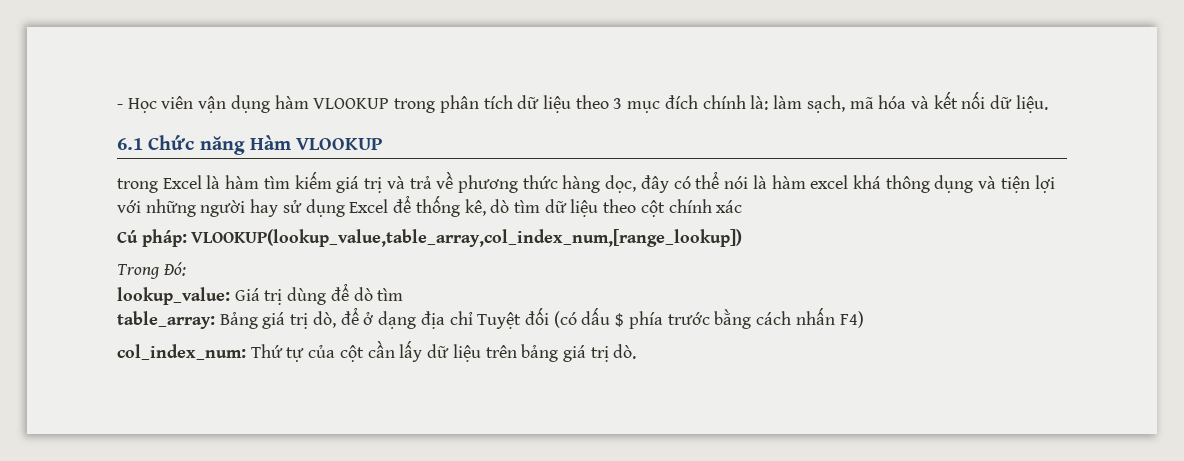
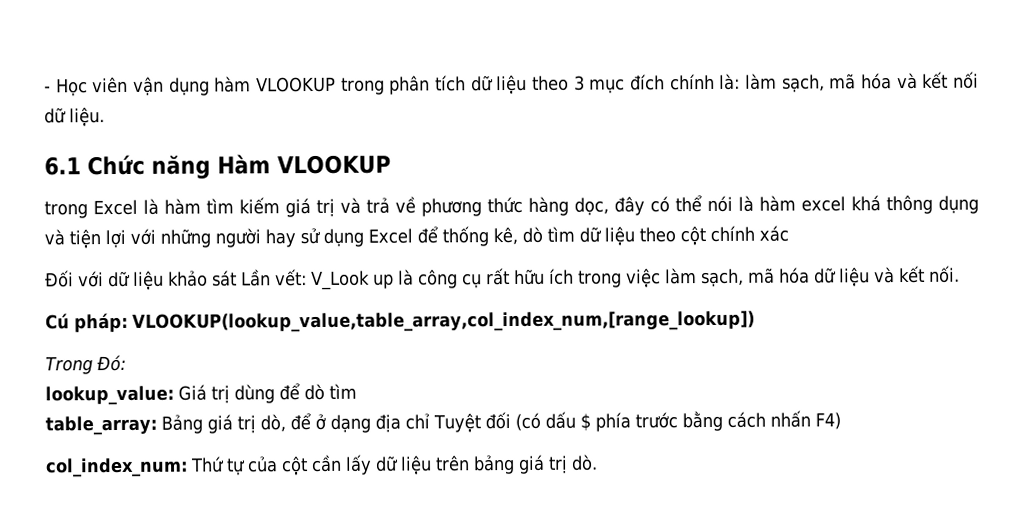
+ Đối với dữ liệu khảo sát Lần vết: V_Look up là công cụ rất hữu ích trong việc làm sạch, mã hóa dữ liệu và kết nối.

